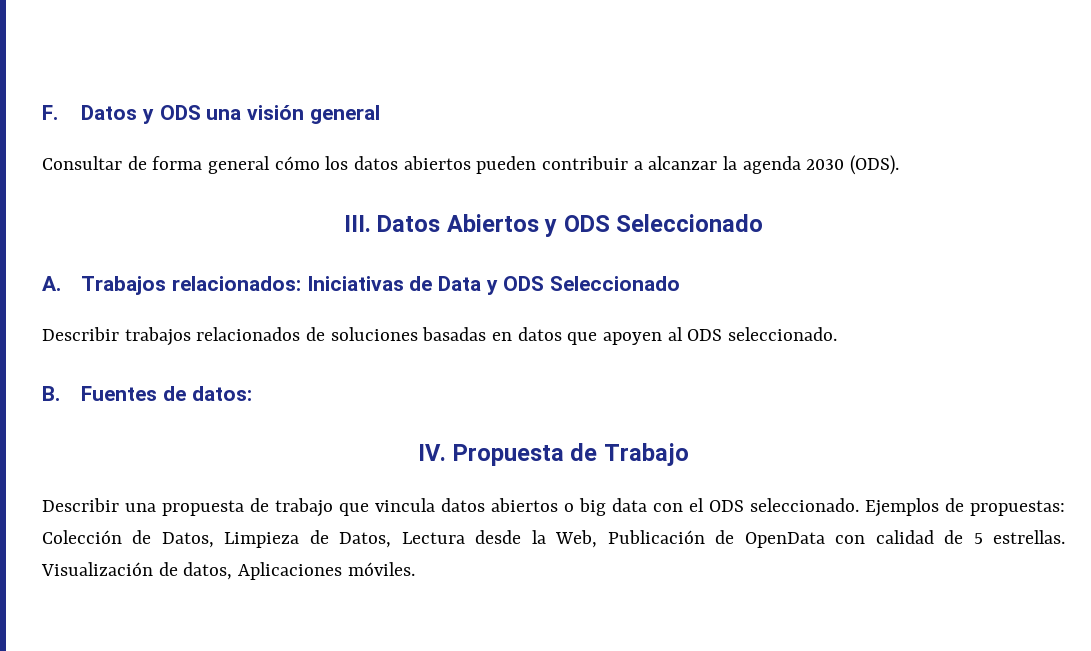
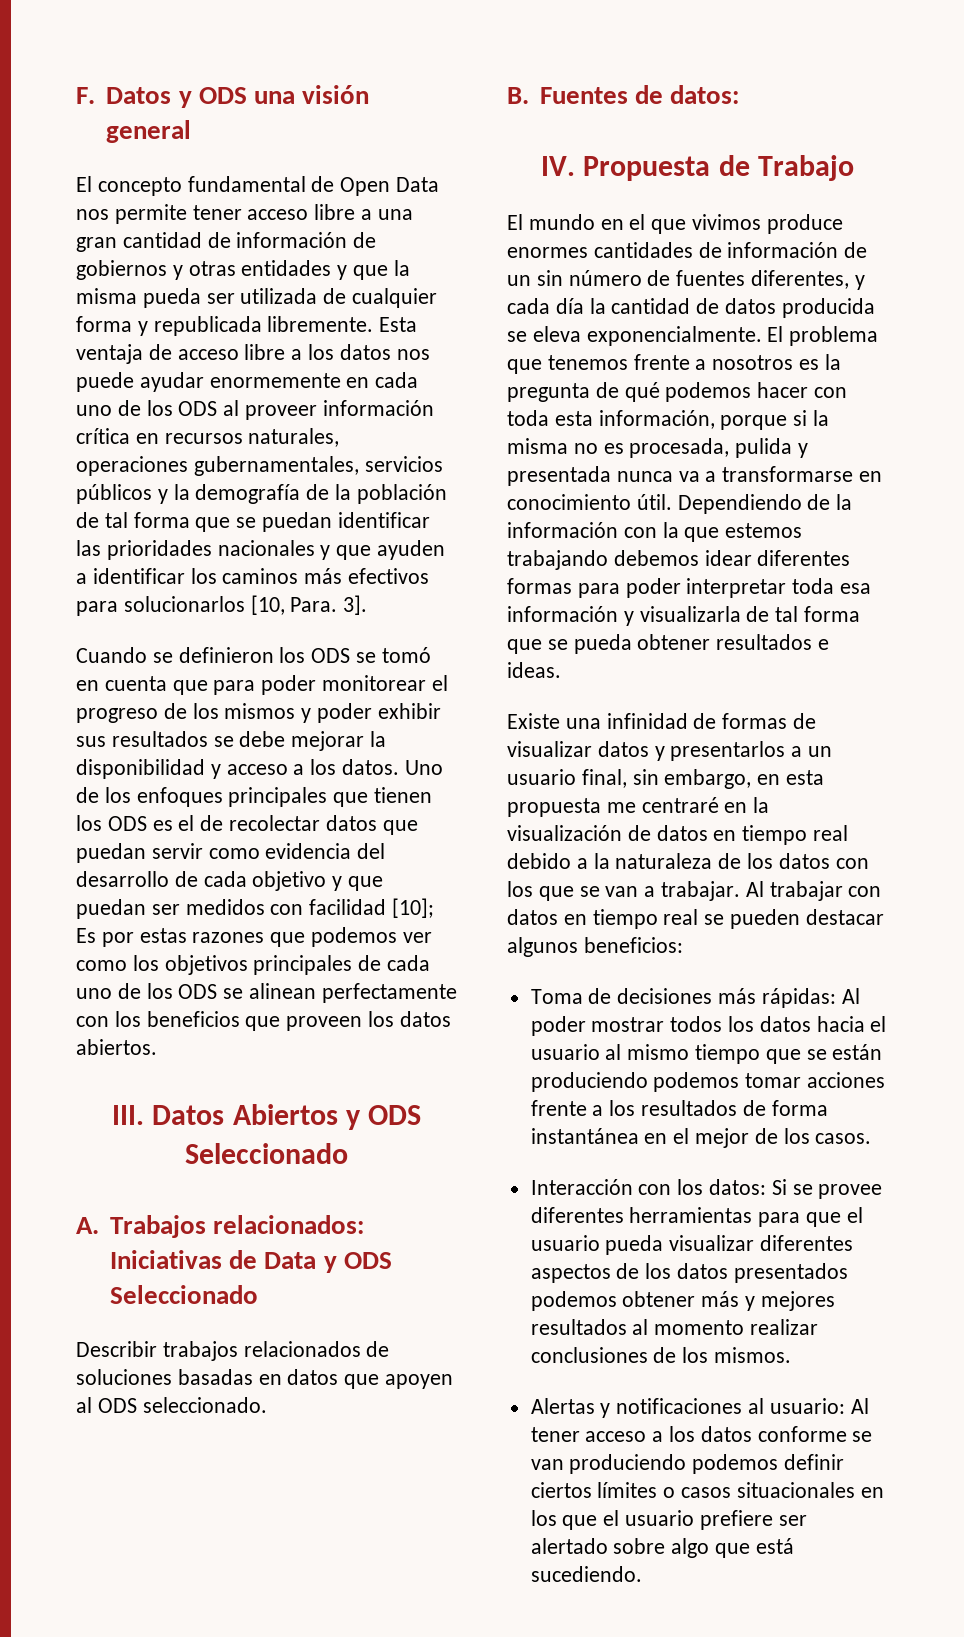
- Consultar de forma general cómo los datos abiertos pueden contribuir a alcanzar la agenda 2030 (ODS).
+ El concepto fundamental de Open Data nos permite tener acceso libre a una gran cantidad de información de gobiernos y otras entidades y que la misma pueda ser utilizada de cualquier forma y republicada libremente. Esta ventaja de acceso libre a los datos nos puede ayudar enormemente en cada uno de los ODS al proveer información crítica en recursos naturales, operaciones gubernamentales, servicios públicos y la demografía de la población de tal forma que se puedan identificar las prioridades nacionales y que ayuden a identificar los caminos más efectivos para solucionarlos [10, Para. 3].
+ Cuando se definieron los ODS se tomó en cuenta que para poder monitorear el progreso de los mismos y poder exhibir sus resultados se debe mejorar la disponibilidad y acceso a los datos. Uno de los enfoques principales que tienen los ODS es el de recolectar datos que puedan servir como evidencia del desarrollo de cada objetivo y que puedan ser medidos con facilidad [10]; Es por estas razones que podemos ver como los objetivos principales de cada uno de los ODS se alinean perfectamente con los beneficios que proveen los datos abiertos.
- Describir una propuesta de trabajo que vincula datos abiertos o big data con el ODS seleccionado. Ejemplos de propuestas: Colección de Datos, Limpieza de Datos, Lectura desde la Web, Publicación de OpenData con calidad de 5 estrellas. Visualización de datos, Aplicaciones móviles.
+ El mundo en el que vivimos produce enormes cantidades de información de un sin número de fuentes diferentes, y cada día la cantidad de datos producida se eleva exponencialmente. El problema que tenemos frente a nosotros es la pregunta de qué podemos hacer con toda esta información, porque si la misma no es procesada, pulida y presentada nunca va a transformarse en conocimiento útil. Dependiendo de la información con la que estemos trabajando debemos idear diferentes formas para poder interpretar toda esa información y visualizarla de tal forma que se pueda obtener resultados e ideas.
+ Existe una infinidad de formas de visualizar datos y presentarlos a un usuario final, sin embargo, en esta propuesta me centraré en la visualización de datos en tiempo real debido a la naturaleza de los datos con los que se van a trabajar. Al trabajar con datos en tiempo real se pueden destacar algunos beneficios:
+ Toma de decisiones más rápidas: Al poder mostrar todos los datos hacia el usuario al mismo tiempo que se están produciendo podemos tomar acciones frente a los resultados de forma instantánea en el mejor de los casos.
+ Interacción con los datos: Si se provee diferentes herramientas para que el usuario pueda visualizar diferentes aspectos de los datos presentados podemos obtener más y mejores resultados al momento realizar conclusiones de los mismos.
+ Alertas y notificaciones al usuario: Al tener acceso a los datos conforme se van produciendo podemos definir ciertos límites o casos situacionales en los que el usuario prefiere ser alertado sobre algo que está sucediendo.

